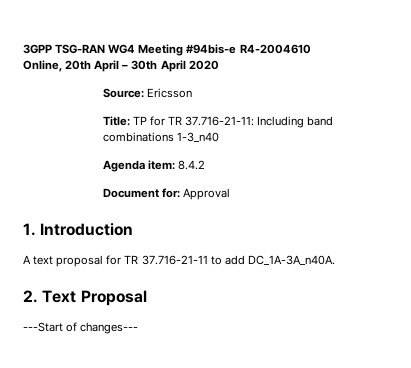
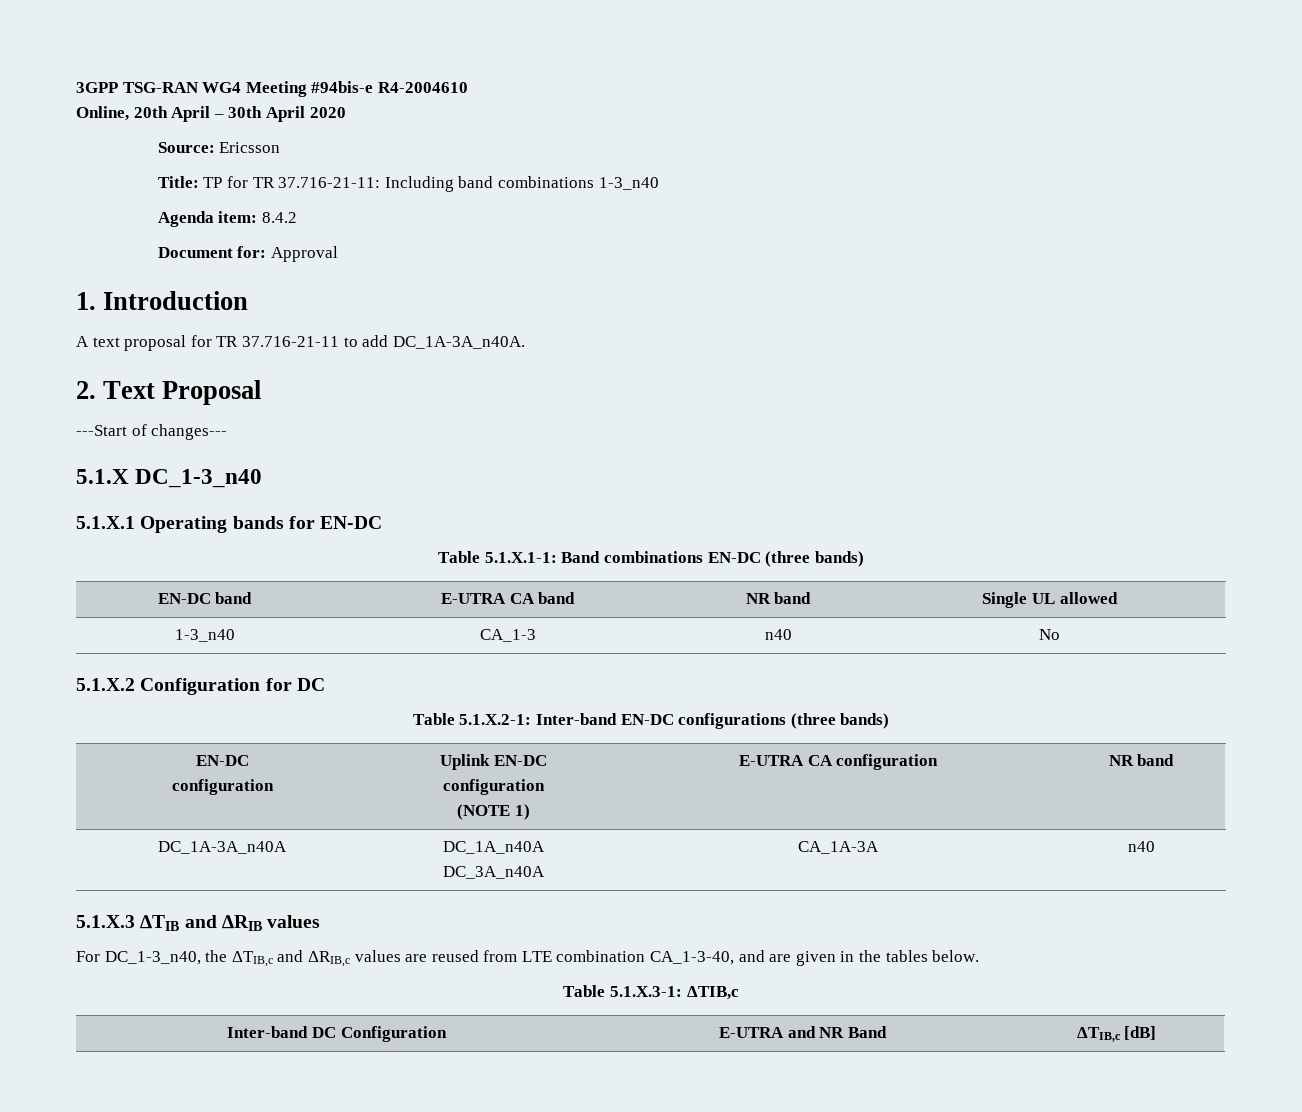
+ 5.1.X DC_1-3_n40
+ 5.1.X.1 Operating bands for EN-DC
+ Table 5.1.X.1-1: Band combinations EN-DC (three bands)
+ EN-DC band | E-UTRA CA band | NR band | Single UL allowed
+ 1-3_n40 | CA_1-3 | n40 | No
+ 5.1.X.2 Configuration for DC
+ Table 5.1.X.2-1: Inter-band EN-DC configurations (three bands)
+ EN-DC
+ configuration | Uplink EN-DC
+ configuration
+ (NOTE 1) | E-UTRA CA configuration | NR band
+ DC_1A-3A_n40A | DC_1A_n40A
+ DC_3A_n40A | CA_1A-3A | n40
+ 5.1.X.3 ∆TIB and ∆RIB values
+ For DC_1-3_n40, the ΔTIB,c and ΔRIB,c values are reused from LTE combination CA_1-3-40, and are given in the tables below.
+ Table 5.1.X.3-1: ΔTIB,c
+ Inter-band DC Configuration | E-UTRA and NR Band | ΔTIB,c [dB]

